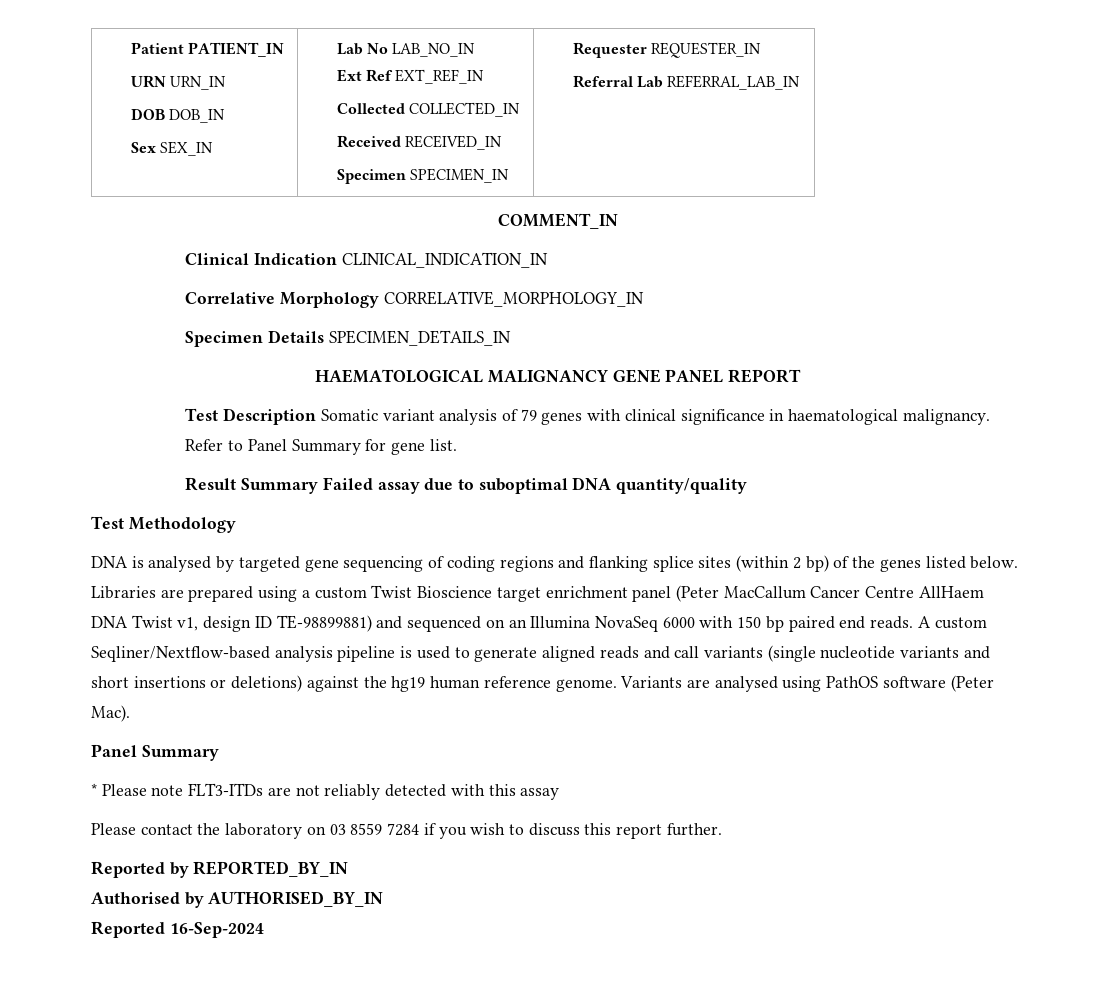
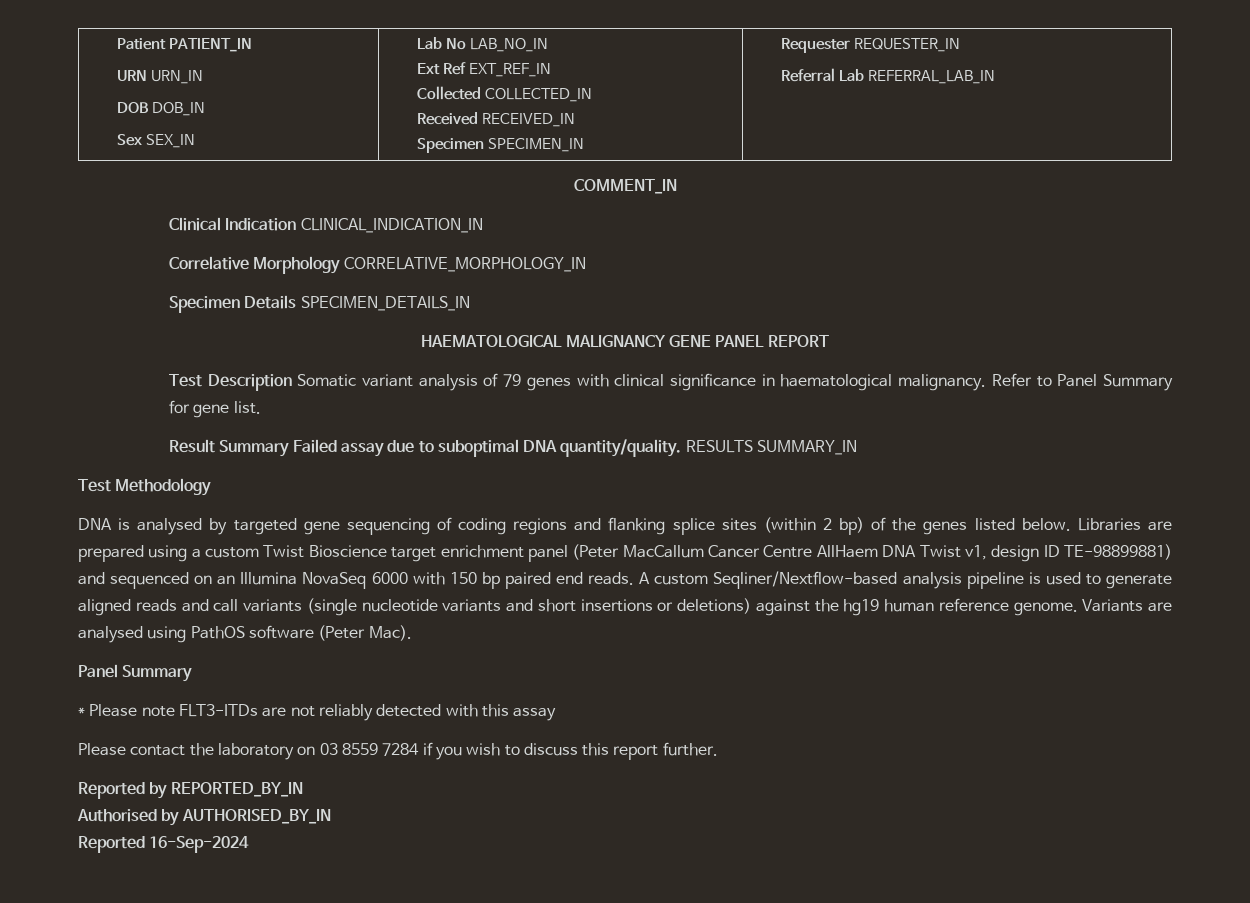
- Result Summary Failed assay due to suboptimal DNA quantity/quality
+ Result Summary Failed assay due to suboptimal DNA quantity/quality. RESULTS SUMMARY_IN

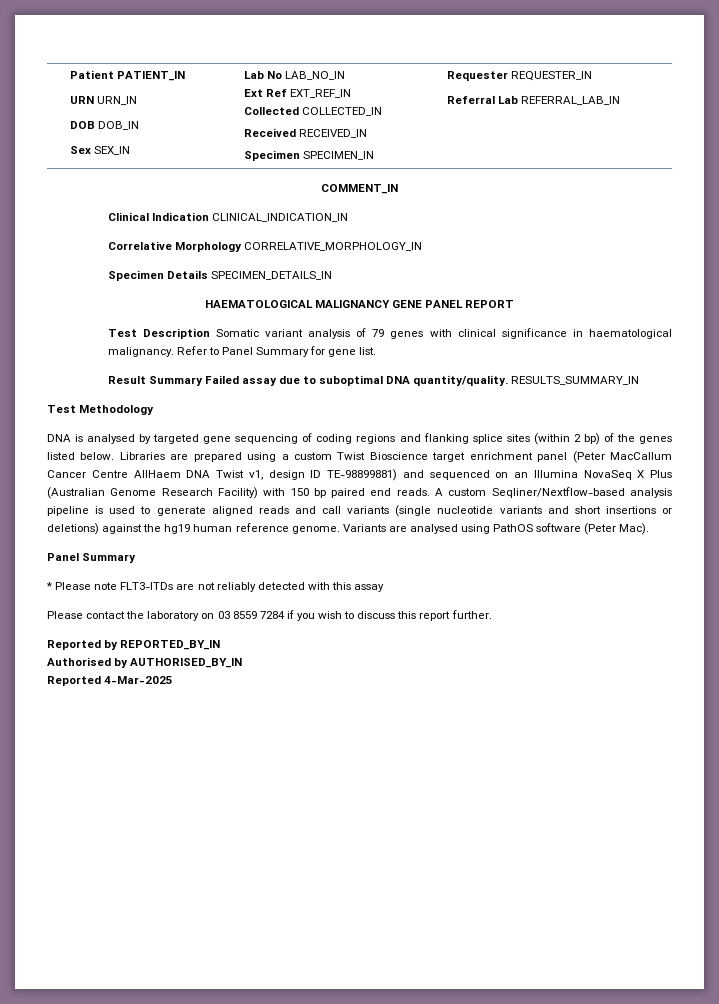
- RESULTS SUMMARY_IN
+ RESULTS_SUMMARY_IN
- Libraries are prepared using a custom Twist Bioscience target enrichment panel (Peter MacCallum Cancer Centre AllHaem DNA Twist v1, design ID TE-98899881) and sequenced on an Illumina NovaSeq 6000 with 150 bp paired end reads.
+ Libraries are prepared using a custom Twist Bioscience target enrichment panel (Peter MacCallum Cancer Centre AllHaem DNA Twist v1, design ID TE-98899881) and sequenced on an Illumina NovaSeq X Plus (Australian Genome Research Facility) with 150 bp paired end reads.
- Reported 16-Sep-2024
+ Reported 4-Mar-2025

